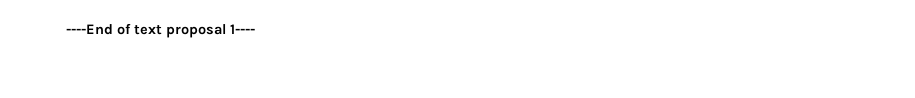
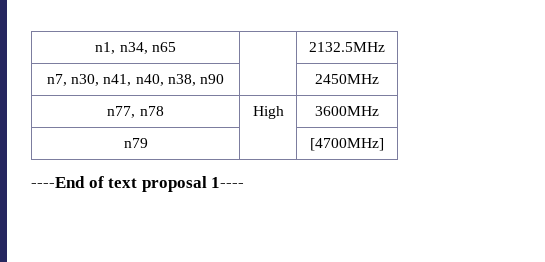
+ n1, n34, n65 | | 2132.5MHz
+ n7, n30, n41, n40, n38, n90 | | 2450MHz
+ n77, n78 | High | 3600MHz
+ n79 | | [4700MHz]

